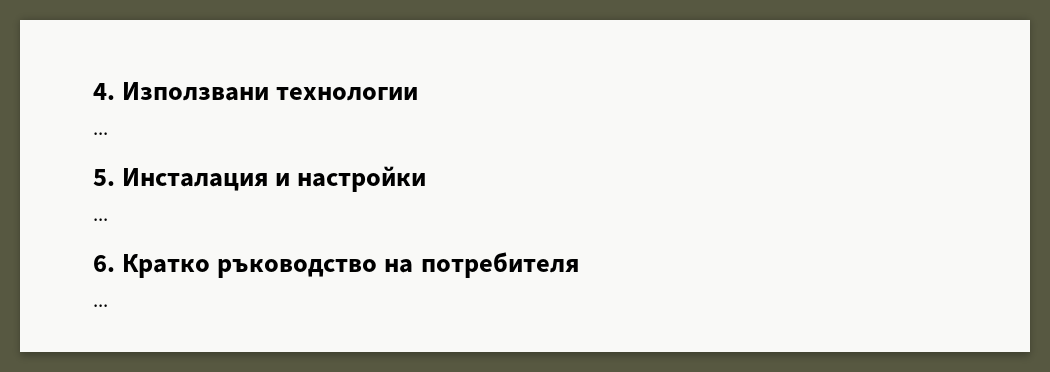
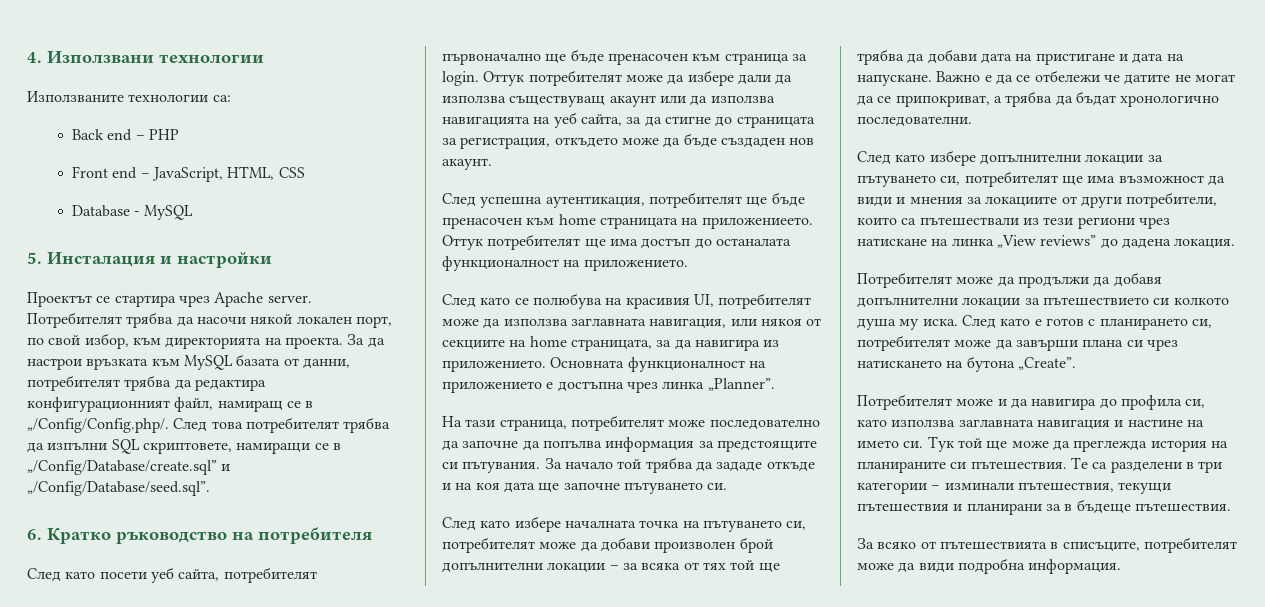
  4. Използвани технологии
- ...
+ Използваните технологии са:
+ Back end – PHP
+ Front end – JavaScript, HTML, CSS
+ Database - MySQL
  5. Инсталация и настройки
- ...
+ Проектът се стартира чрез Apache server. Потребителят трябва да насочи някой локален порт, по свой избор, към директорията на проекта. За да настрои връзката към MySQL базата от данни, потребителят трябва да редактира конфигурационният файл, намиращ се в „/Config/Config.php/. След това потребителят трябва да изпълни SQL скриптовете, намиращи се в „/Config/Database/create.sql” и „/Config/Database/seed.sql”.
  6. Кратко ръководство на потребителя
- ...
+ След като посети уеб сайта, потребителят първоначално ще бъде пренасочен към страница за login. Оттук потребителят може да избере дали да използва съществуващ акаунт или да използва навигацията на уеб сайта, за да стигне до страницата за регистрация, откъдето може да бъде създаден нов акаунт.
+ След успешна аутентикация, потребителят ще бъде пренасочен към home страницата на приложениеето. Оттук потребителят ще има достъп до останалата функционалност на приложението.
+ След като се полюбува на красивия UI, потребителят може да използва заглавната навигация, или някоя от секциите на home страницата, за да навигира из приложението. Основната функционалност на приложението е достъпна чрез линка „Planner”.
+ На тази страница, потребителят може последователно да започне да попълва информация за предстоящите си пътувания. За начало той трябва да зададе откъде и на коя дата ще започне пътуването си.
+ След като избере началната точка на пътуването си, потребителят може да добави произволен брой допълнителни локации – за всяка от тях той ще трябва да добави дата на пристигане и дата на напускане. Важно е да се отбележи че датите не могат да се припокриват, а трябва да бъдат хронологично последователни.
+ След като избере допълнителни локации за пътуването си, потребителят ще има възможност да види и мнения за локациите от други потребители, които са пътешествали из тези региони чрез натискане на линка „View reviews” до дадена локация.
+ Потребителят може да продължи да добавя допълнителни локации за пътешествието си колкото душа му иска. След като е готов с планирането си, потребителят може да завърши плана си чрез натискането на бутона „Create”.
+ Потребителят може и да навигира до профила си, като използва заглавната навигация и настине на името си. Тук той ще може да преглежда история на планираните си пътешествия. Те са разделени в три категории – изминали пътешествия, текущи пътешествия и планирани за в бъдеще пътешествия.
+ За всяко от пътешествията в списъците, потребителят може да види подробна информация.

